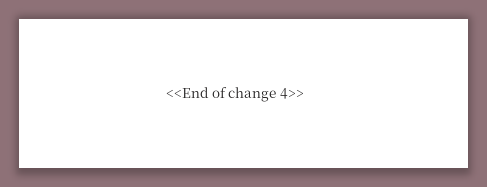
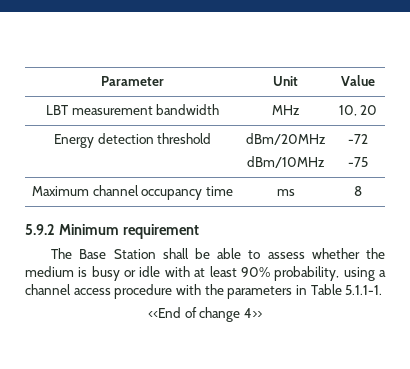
+ Parameter | Unit | Value
+ LBT measurement bandwidth | MHz | 10, 20
+ Energy detection threshold | dBm/20MHz
+ dBm/10MHz | -72
+ -75
+ Maximum channel occupancy time | ms | 8
+ 5.9.2 Minimum requirement
+ The Base Station shall be able to assess whether the medium is busy or idle with at least 90% probability, using a channel access procedure with the parameters in Table 5.1.1-1.

